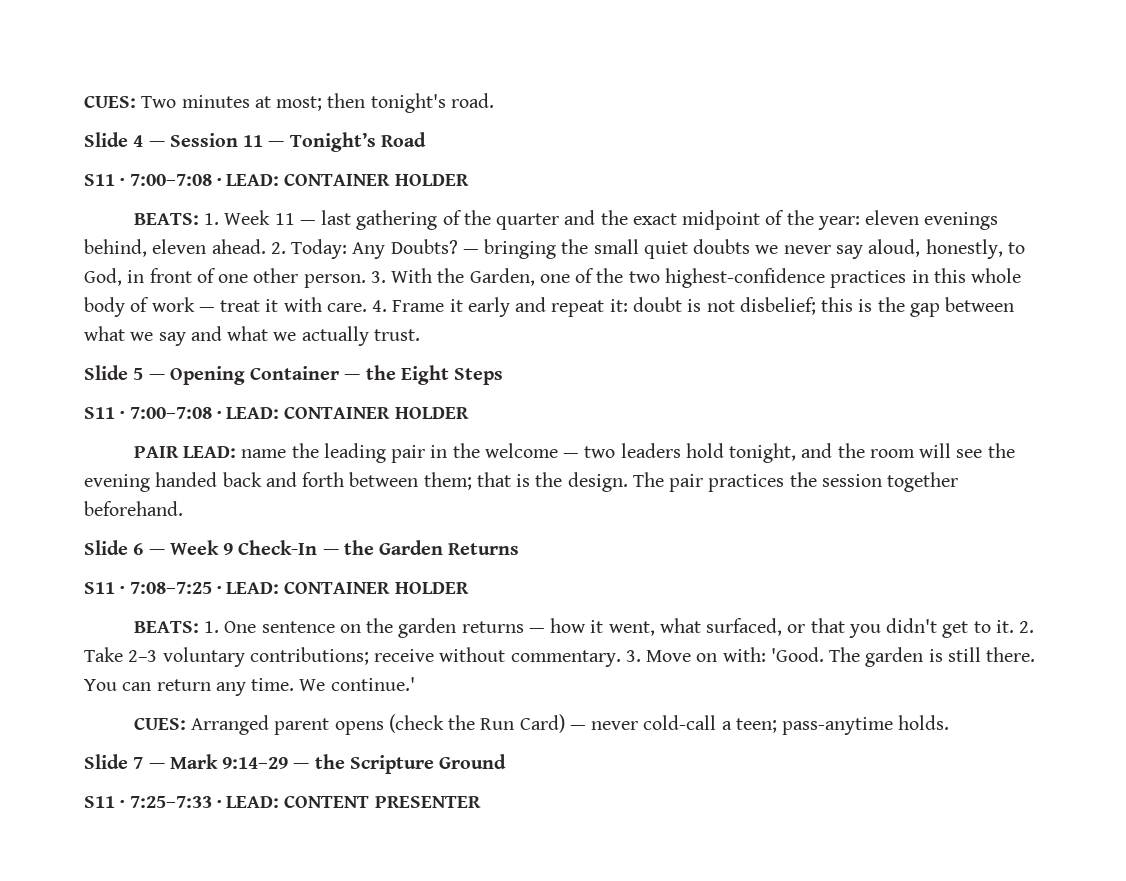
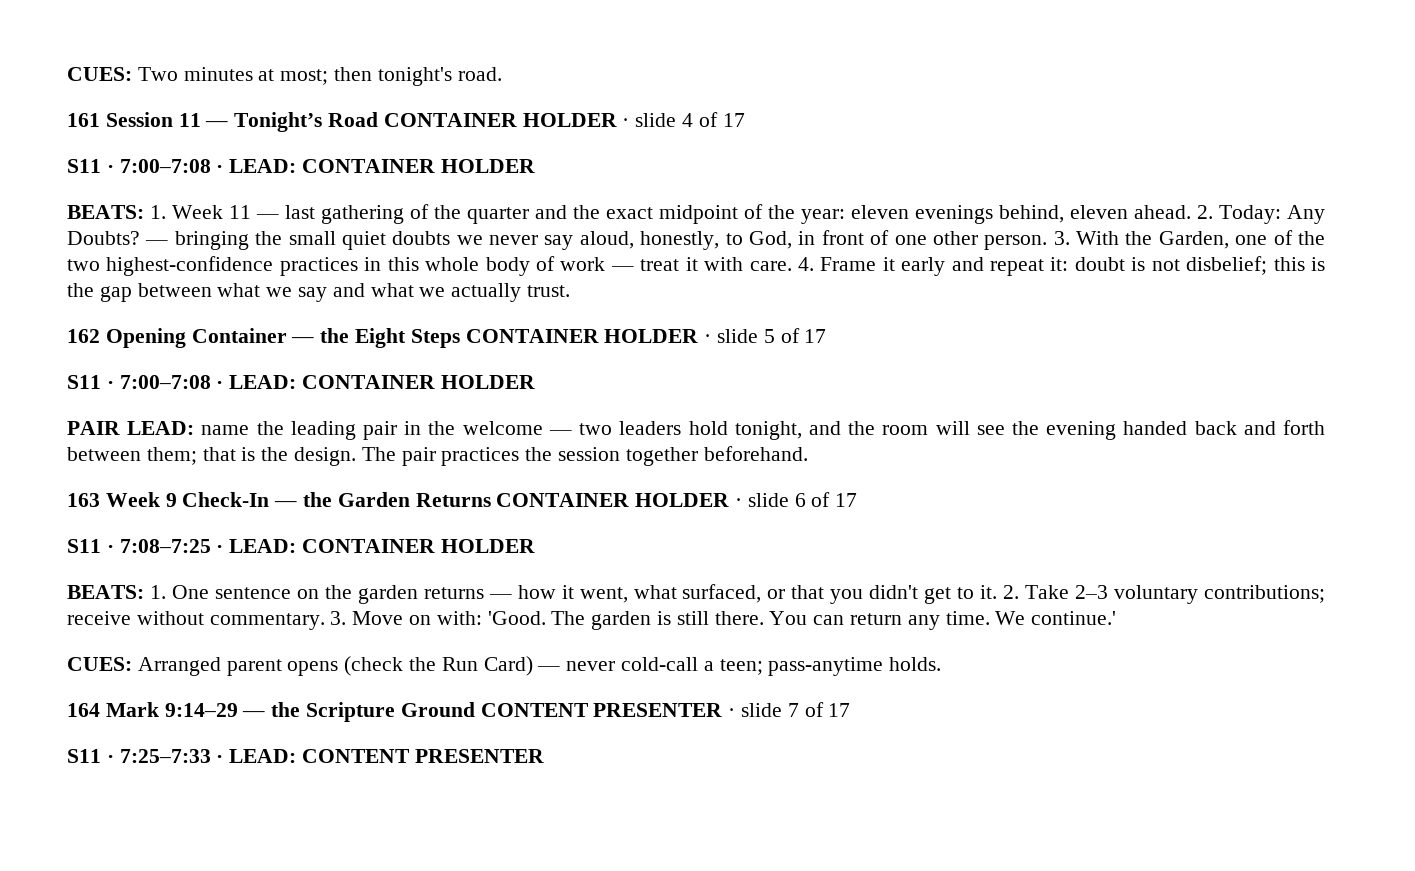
- Slide 4 — Session 11 — Tonight’s Road
+ 161 Session 11 — Tonight’s Road CONTAINER HOLDER · slide 4 of 17
- Slide 5 — Opening Container — the Eight Steps
+ 162 Opening Container — the Eight Steps CONTAINER HOLDER · slide 5 of 17
- Slide 6 — Week 9 Check-In — the Garden Returns
+ 163 Week 9 Check-In — the Garden Returns CONTAINER HOLDER · slide 6 of 17
- Slide 7 — Mark 9:14–29 — the Scripture Ground
+ 164 Mark 9:14–29 — the Scripture Ground CONTENT PRESENTER · slide 7 of 17

